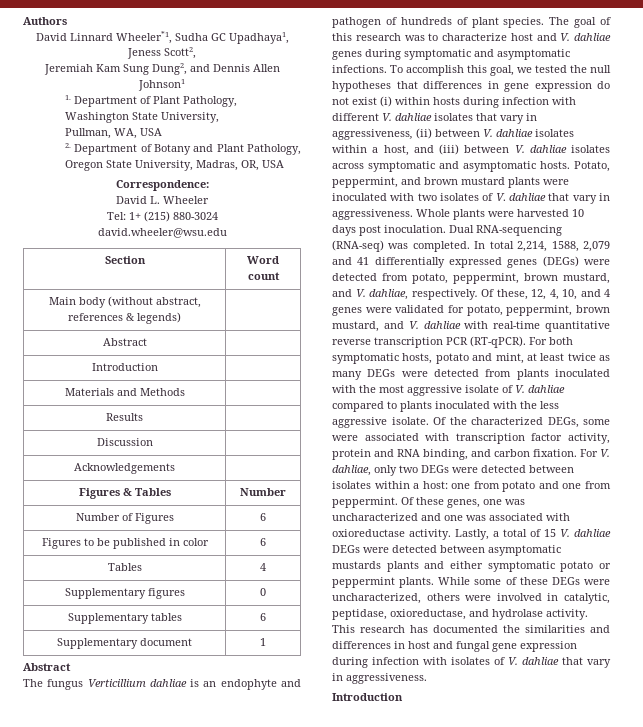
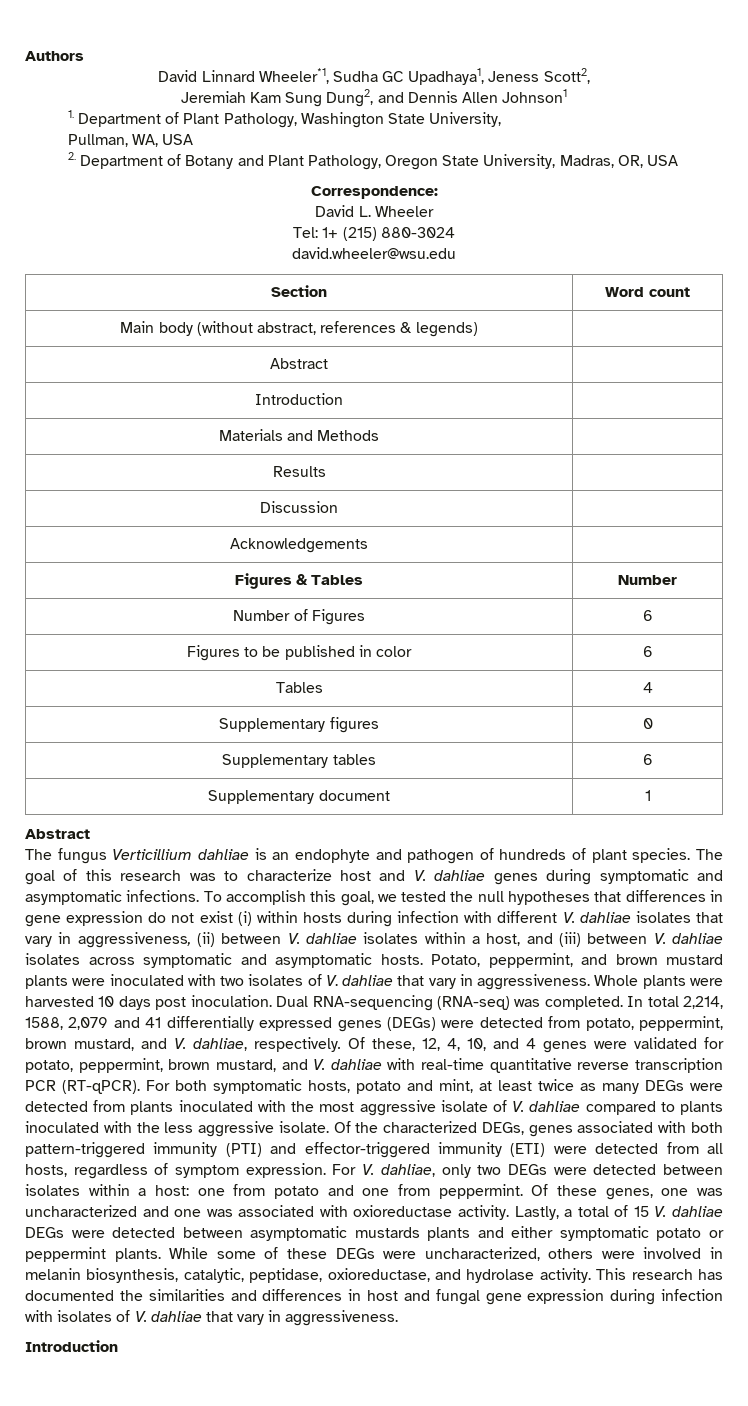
- Of the characterized DEGs, some were associated with transcription factor activity, protein and RNA binding, and carbon fixation.
+ Of the characterized DEGs, genes associated with both pattern-triggered immunity (PTI) and effector-triggered immunity (ETI) were detected from all hosts, regardless of symptom expression.
- While some of these DEGs were uncharacterized, others were involved in catalytic, peptidase, oxioreductase, and hydrolase activity.
+ While some of these DEGs were uncharacterized, others were involved in melanin biosynthesis, catalytic, peptidase, oxioreductase, and hydrolase activity.

